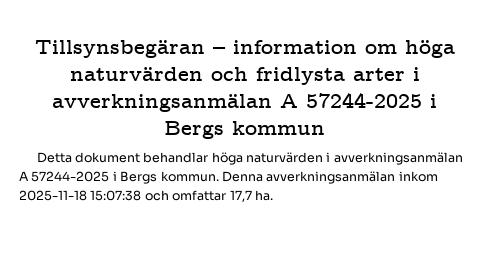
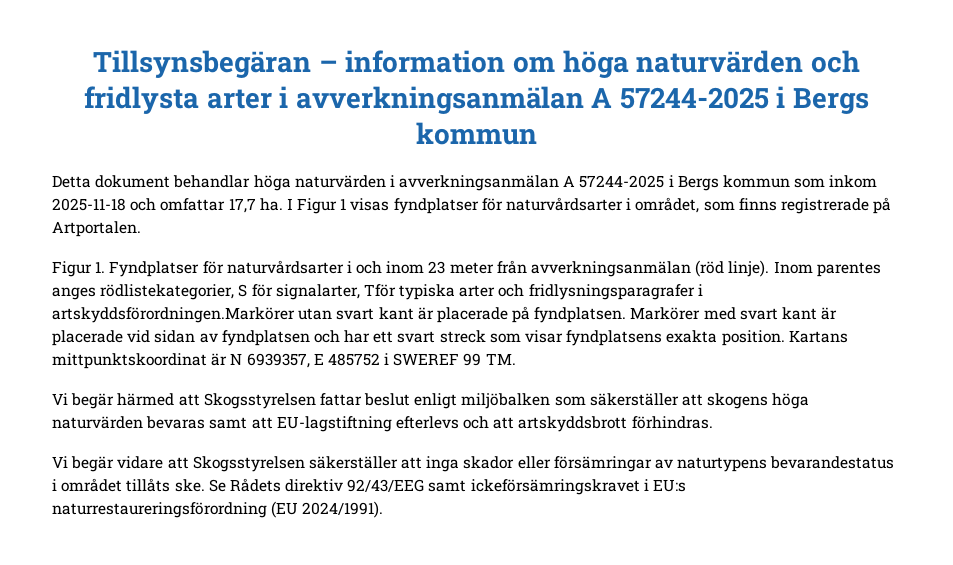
- Detta dokument behandlar höga naturvärden i avverkningsanmälan A 57244-2025 i Bergs kommun. Denna avverkningsanmälan inkom 2025-11-18 15:07:38 och omfattar 17,7 ha.
+ Detta dokument behandlar höga naturvärden i avverkningsanmälan A 57244-2025 i Bergs kommun som inkom 2025-11-18 och omfattar 17,7 ha.
+ I Figur 1 visas fyndplatser för naturvårdsarter i området, som finns registrerade på Artportalen.
+ Figur 1. Fyndplatser för naturvårdsarter i och inom 23 meter från avverkningsanmälan (röd linje). Inom parentes anges rödlistekategorier, S för signalarter, Tför typiska arter och fridlysningsparagrafer i artskyddsförordningen.Markörer utan svart kant är placerade på fyndplatsen. Markörer med svart kant är placerade vid sidan av fyndplatsen och har ett svart streck som visar fyndplatsens exakta position. Kartans mittpunktskoordinat är N 6939357, E 485752 i SWEREF 99 TM.
+ Vi begär härmed att Skogsstyrelsen fattar beslut enligt miljöbalken som säkerställer att skogens höga naturvärden bevaras samt att EU-lagstiftning efterlevs och att artskyddsbrott förhindras.
+ Vi begär vidare att Skogsstyrelsen säkerställer att inga skador eller försämringar av naturtypens bevarandestatus i området tillåts ske. Se Rådets direktiv 92/43/EEG samt ickeförsämringskravet i EU:s naturrestaureringsförordning (EU 2024/1991).

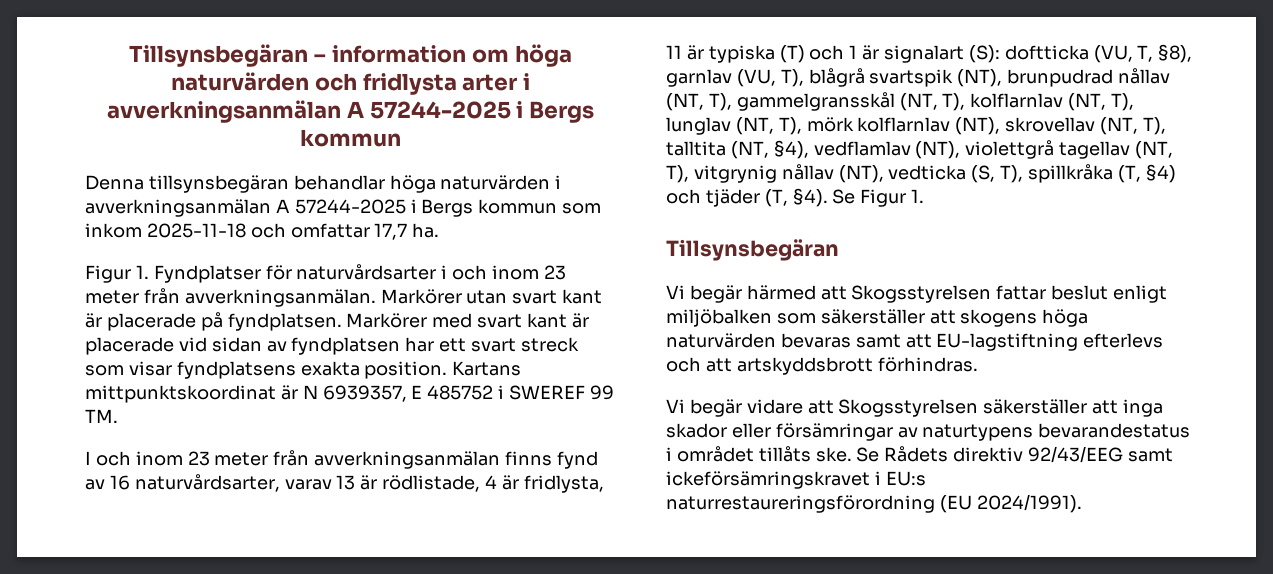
- Detta dokument behandlar höga naturvärden i avverkningsanmälan A 57244-2025 i Bergs kommun som inkom 2025-11-18 och omfattar 17,7 ha. I Figur 1 visas fyndplatser för naturvårdsarter i området, som finns registrerade på Artportalen.
+ Denna tillsynsbegäran behandlar höga naturvärden i avverkningsanmälan A 57244-2025 i Bergs kommun som inkom 2025-11-18 och omfattar 17,7 ha.
- Figur 1. Fyndplatser för naturvårdsarter i och inom 23 meter från avverkningsanmälan (röd linje). Inom parentes anges rödlistekategorier, S för signalarter, Tför typiska arter och fridlysningsparagrafer i artskyddsförordningen.Markörer utan svart kant är placerade på fyndplatsen.
+ Figur 1. Fyndplatser för naturvårdsarter i och inom 23 meter från avverkningsanmälan. Markörer utan svart kant är placerade på fyndplatsen.
- Markörer med svart kant är placerade vid sidan av fyndplatsen och har ett svart streck som visar fyndplatsens exakta position.
+ Markörer med svart kant är placerade vid sidan av fyndplatsen har ett svart streck som visar fyndplatsens exakta position.
+ I och inom 23 meter från avverkningsanmälan finns fynd av 16 naturvårdsarter, varav 13 är rödlistade, 4 är fridlysta, 11 är typiska (T) och 1 är signalart (S): doftticka (VU, T, §8), garnlav (VU, T), blågrå svartspik (NT), brunpudrad nållav (NT, T), gammelgransskål (NT, T), kolflarnlav (NT, T), lunglav (NT, T), mörk kolflarnlav (NT), skrovellav (NT, T), talltita (NT, §4), vedflamlav (NT), violettgrå tagellav (NT, T), vitgrynig nållav (NT), vedticka (S, T), spillkråka (T, §4) och tjäder (T, §4). Se Figur 1.
+ Tillsynsbegäran

